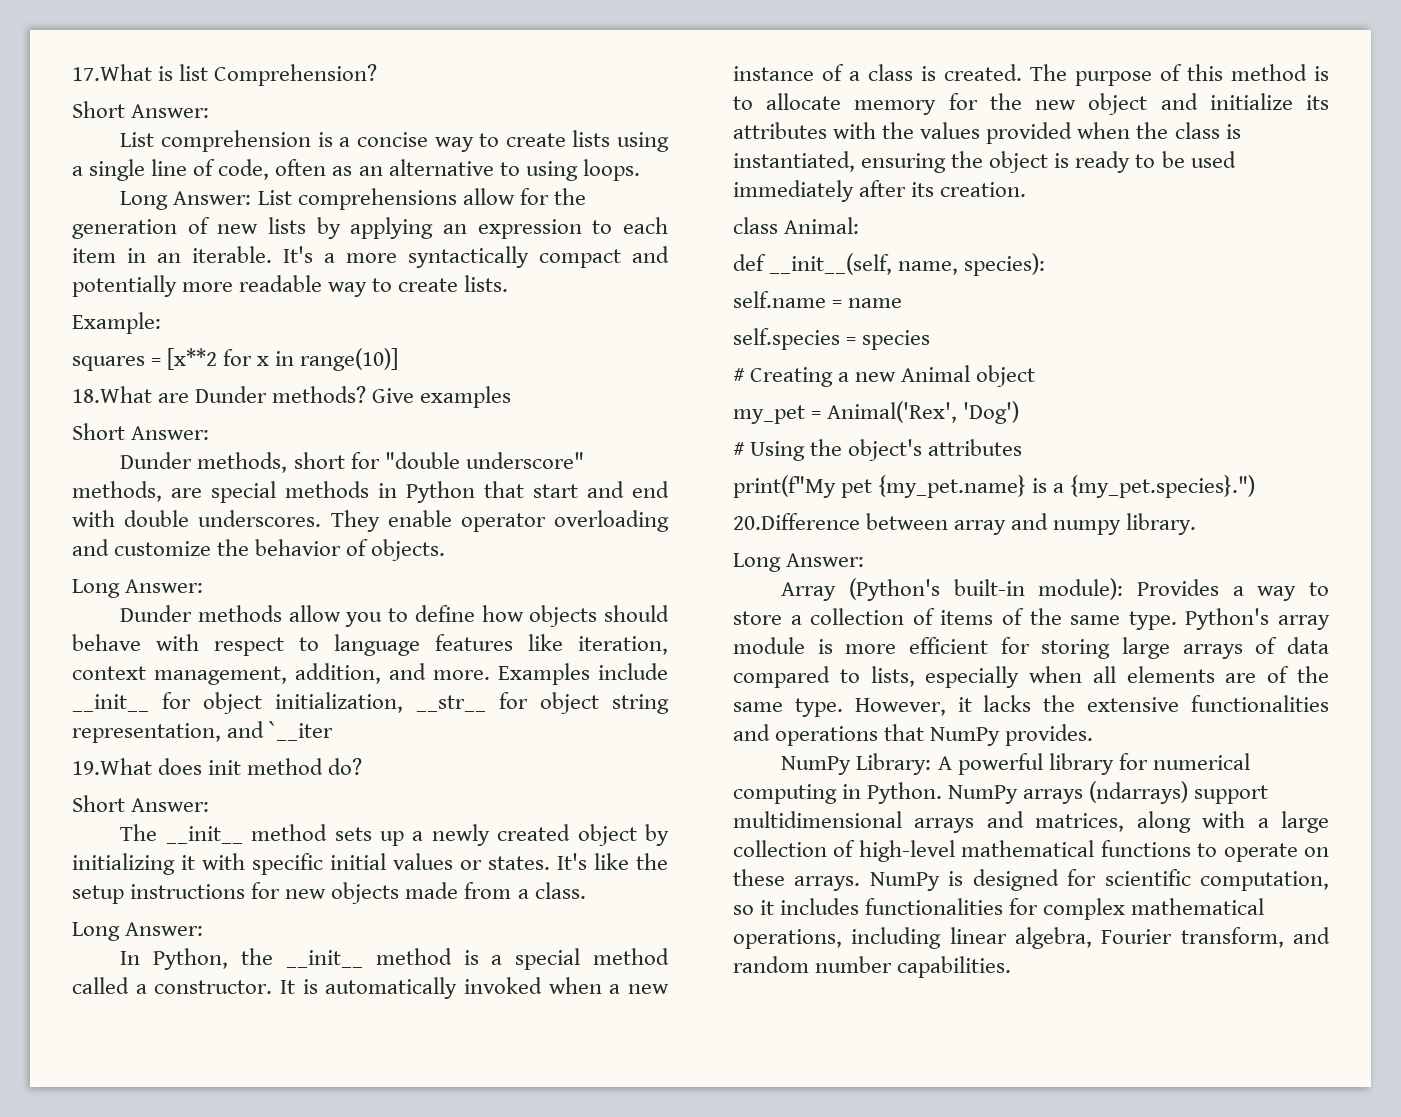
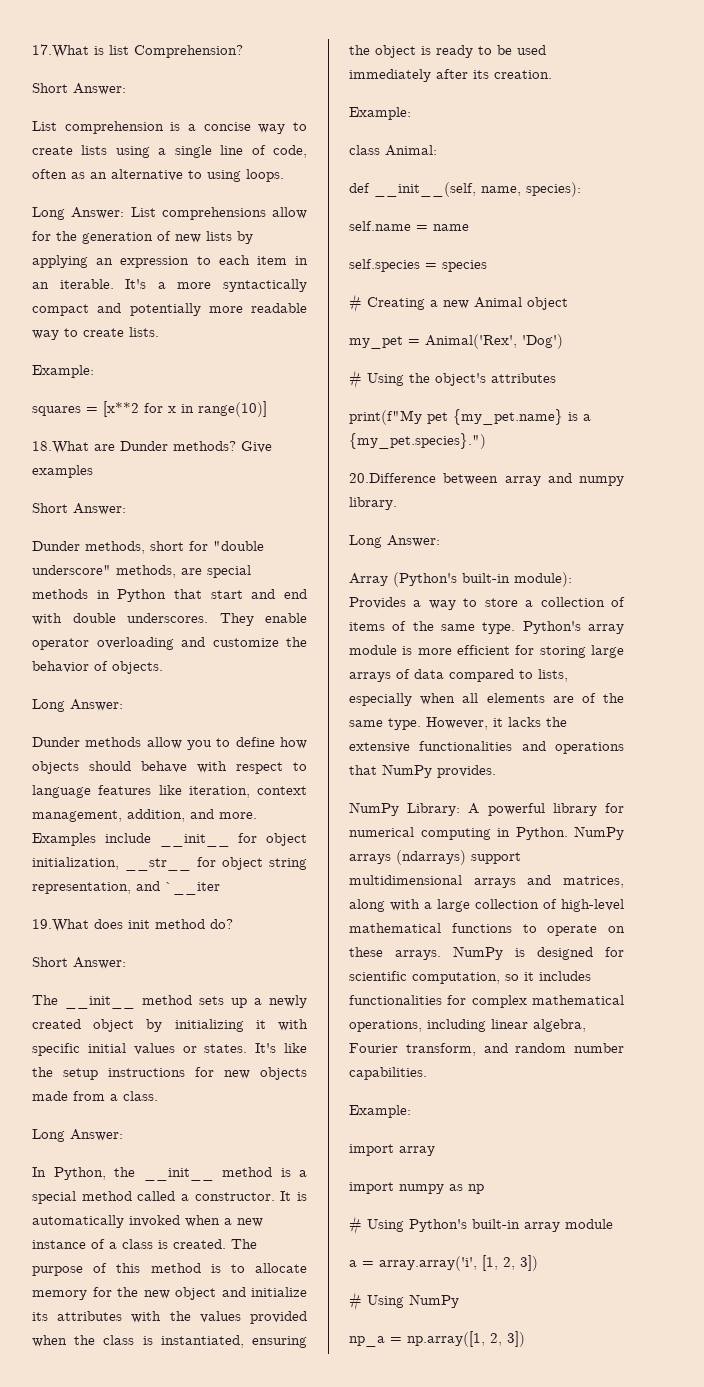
  The purpose of this method is to allocate memory for the new object and initialize its attributes with the values provided when the class is instantiated, ensuring the object is ready to be used immediately after its creation.
+ Example:
  NumPy is designed for scientific computation, so it includes functionalities for complex mathematical operations, including linear algebra, Fourier transform, and random number capabilities.
+ Example:
+ import array
+ import numpy as np
+ # Using Python's built-in array module
+ a = array.array('i', [1, 2, 3])
+ # Using NumPy
+ np_a = np.array([1, 2, 3])

